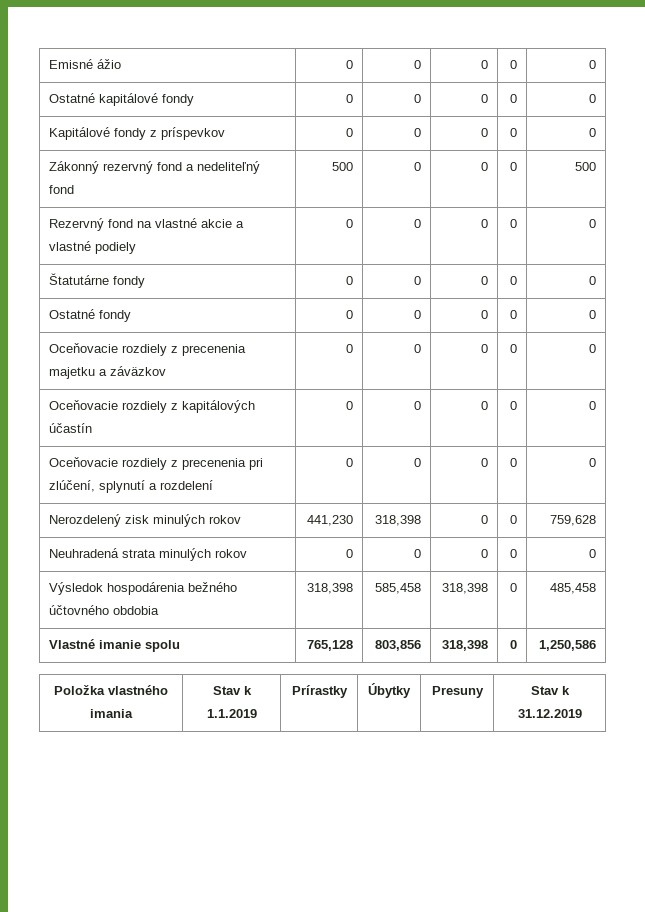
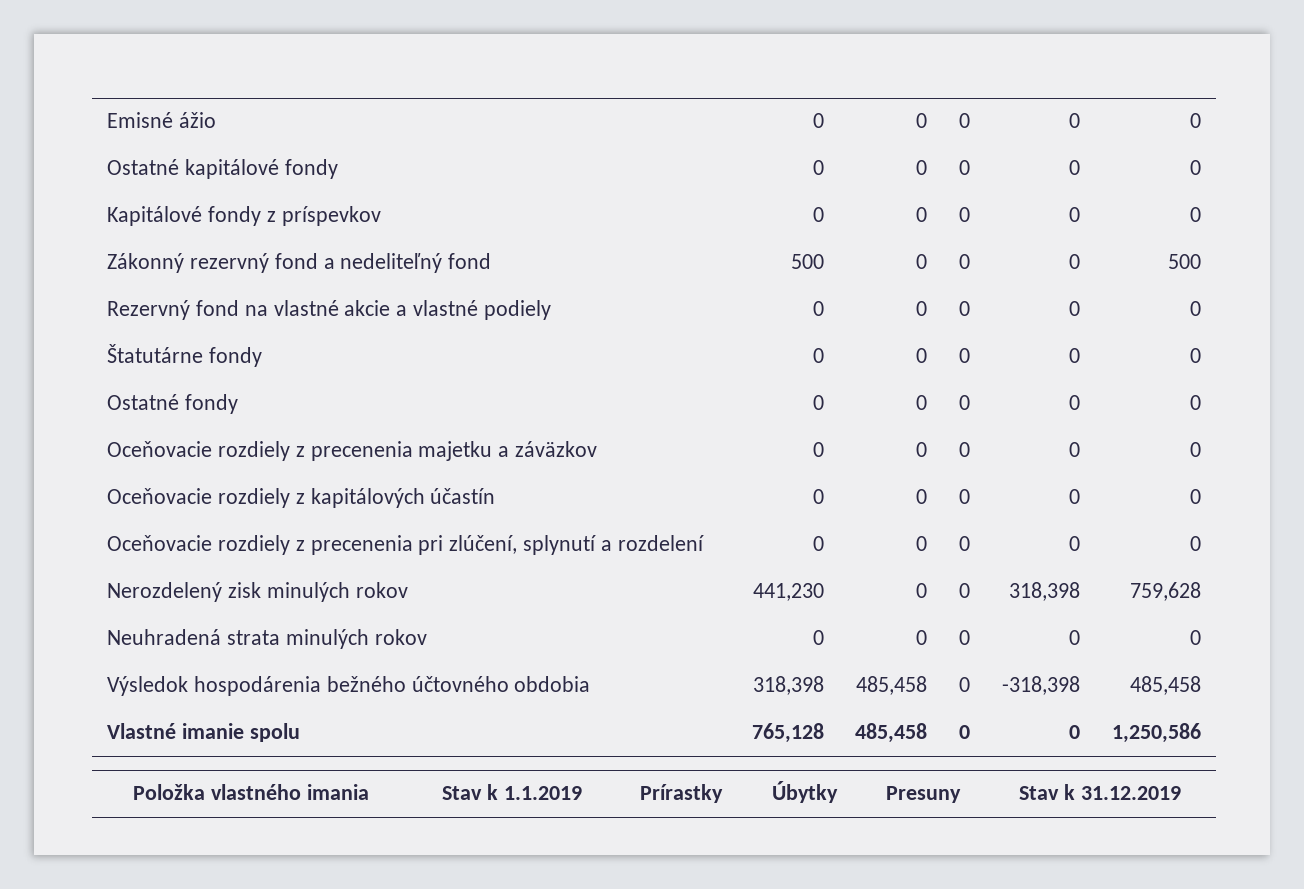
- Nerozdelený zisk minulých rokov | 441,230 | 318,398 | 0 | 0 | 759,628
+ Nerozdelený zisk minulých rokov | 441,230 | 0 | 0 | 318,398 | 759,628
- Výsledok hospodárenia bežného účtovného obdobia | 318,398 | 585,458 | 318,398 | 0 | 485,458
+ Výsledok hospodárenia bežného účtovného obdobia | 318,398 | 485,458 | 0 | -318,398 | 485,458
- Vlastné imanie spolu | 765,128 | 803,856 | 318,398 | 0 | 1,250,586
+ Vlastné imanie spolu | 765,128 | 485,458 | 0 | 0 | 1,250,586

